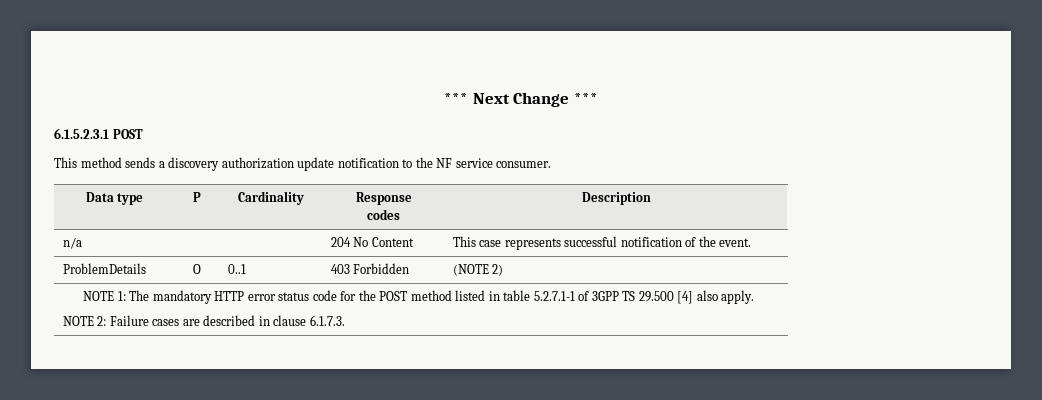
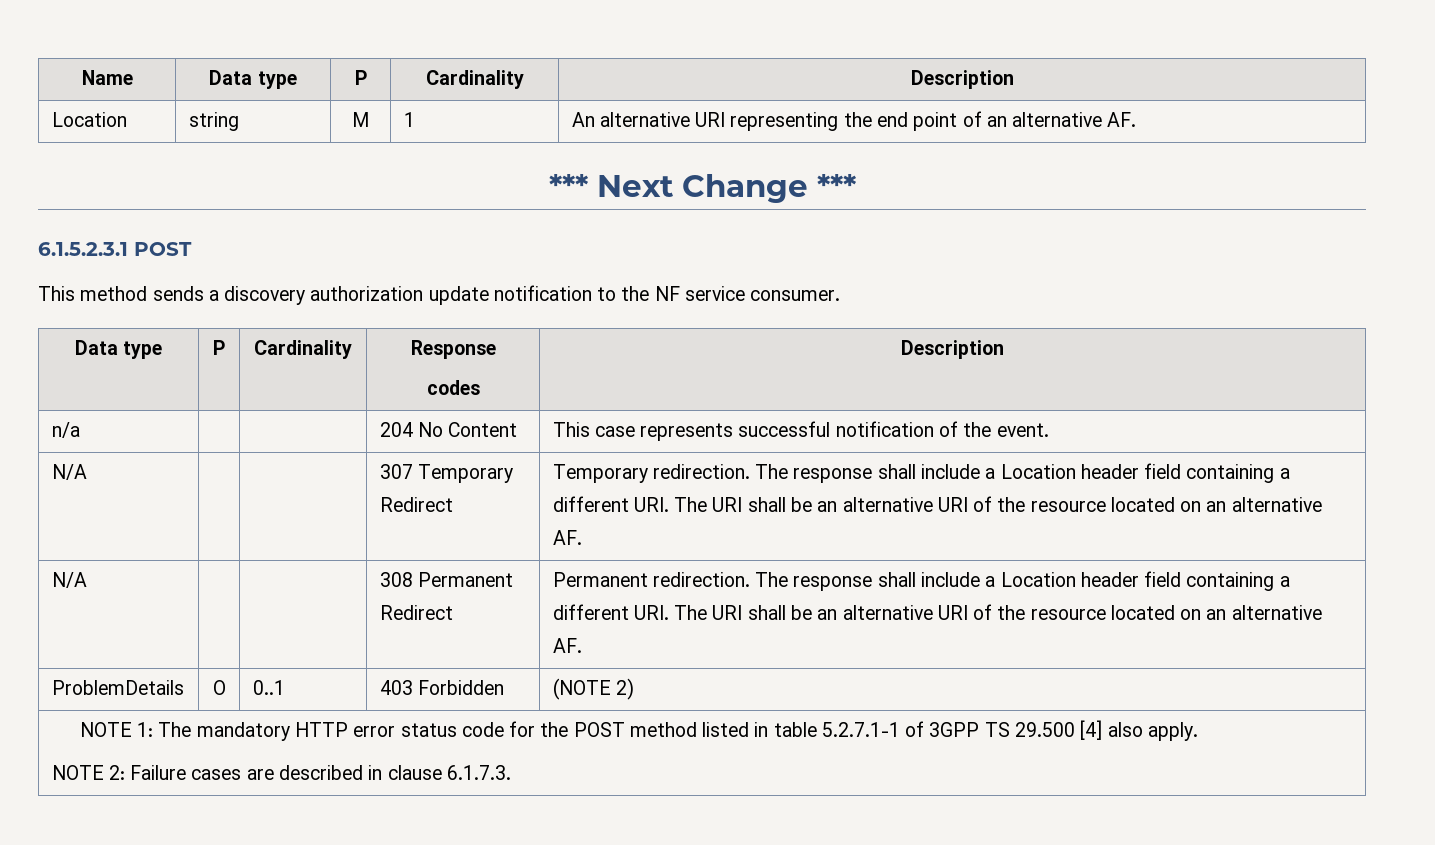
+ Name | Data type | P | Cardinality | Description
+ Location | string | M | 1 | An alternative URI representing the end point of an alternative AF.
+ N/A | | | 307 Temporary Redirect | Temporary redirection. The response shall include a Location header field containing a different URI. The URI shall be an alternative URI of the resource located on an alternative AF.
+ N/A | | | 308 Permanent Redirect | Permanent redirection. The response shall include a Location header field containing a different URI. The URI shall be an alternative URI of the resource located on an alternative AF.

